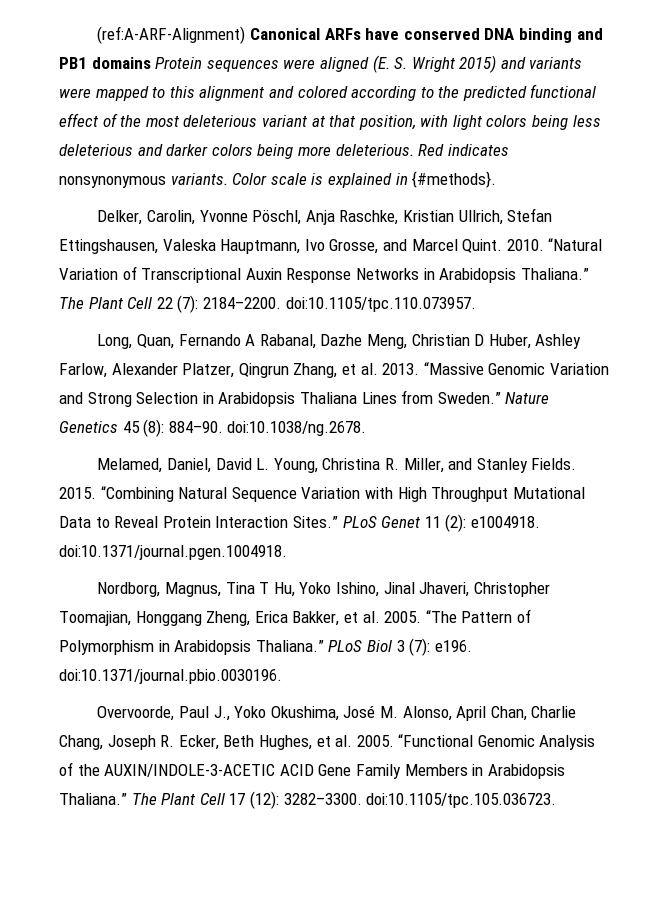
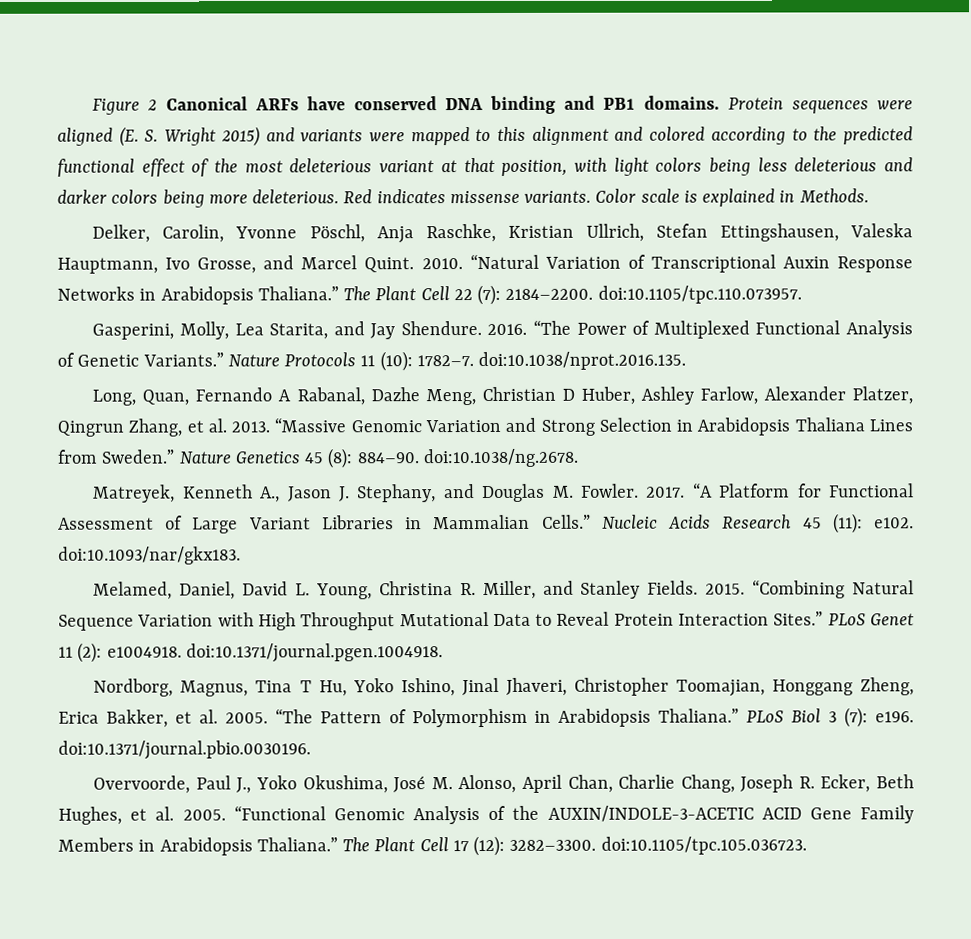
- (ref:A-ARF-Alignment) Canonical ARFs have conserved DNA binding and PB1 domains Protein sequences were aligned (E. S. Wright 2015) and variants were mapped to this alignment and colored according to the predicted functional effect of the most deleterious variant at that position, with light colors being less deleterious and darker colors being more deleterious.
+ Figure 2 Canonical ARFs have conserved DNA binding and PB1 domains. Protein sequences were aligned (E. S. Wright 2015) and variants were mapped to this alignment and colored according to the predicted functional effect of the most deleterious variant at that position, with light colors being less deleterious and darker colors being more deleterious.
- Red indicates nonsynonymous variants.
+ Red indicates missense variants.
- Color scale is explained in {#methods}.
+ Color scale is explained in Methods.
+ Gasperini, Molly, Lea Starita, and Jay Shendure. 2016. “The Power of Multiplexed Functional Analysis of Genetic Variants.” Nature Protocols 11 (10): 1782–7. doi:10.1038/nprot.2016.135.
+ Matreyek, Kenneth A., Jason J. Stephany, and Douglas M. Fowler. 2017. “A Platform for Functional Assessment of Large Variant Libraries in Mammalian Cells.” Nucleic Acids Research 45 (11): e102. doi:10.1093/nar/gkx183.

